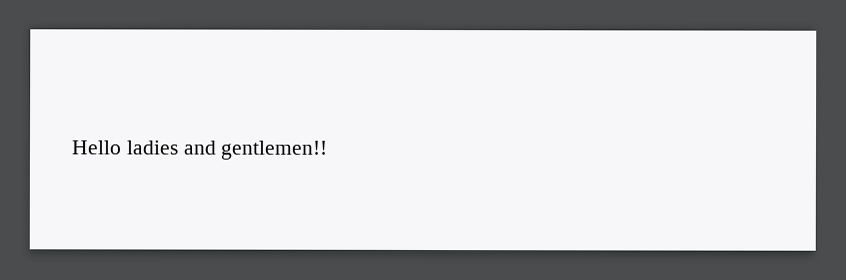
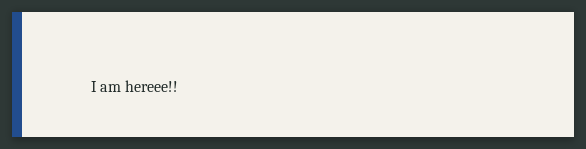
- Hello ladies and gentlemen!!
+ I am hereee!!

